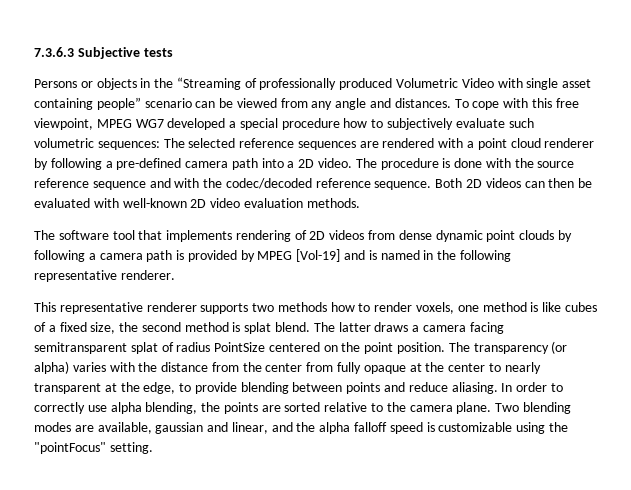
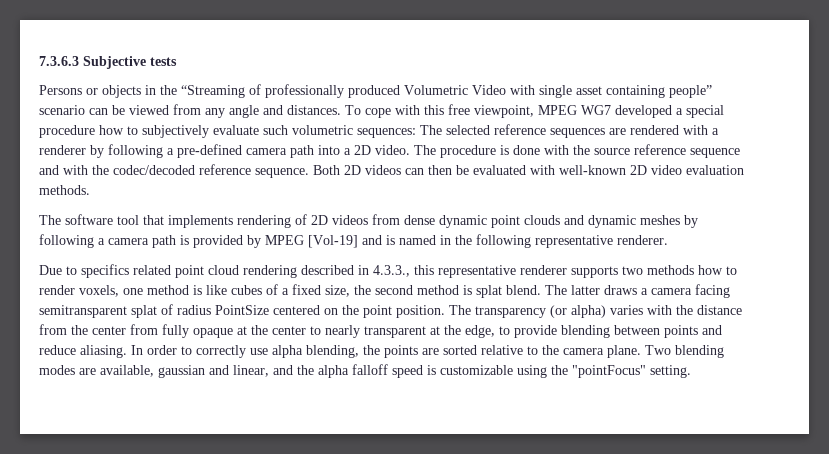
- To cope with this free viewpoint, MPEG WG7 developed a special procedure how to subjectively evaluate such volumetric sequences: The selected reference sequences are rendered with a point cloud renderer by following a pre-defined camera path into a 2D video.
+ To cope with this free viewpoint, MPEG WG7 developed a special procedure how to subjectively evaluate such volumetric sequences: The selected reference sequences are rendered with a renderer by following a pre-defined camera path into a 2D video.
- The software tool that implements rendering of 2D videos from dense dynamic point clouds by following a camera path is provided by MPEG [Vol-19] and is named in the following representative renderer.
+ The software tool that implements rendering of 2D videos from dense dynamic point clouds and dynamic meshes by following a camera path is provided by MPEG [Vol-19] and is named in the following representative renderer.
- This representative renderer supports two methods how to render voxels, one method is like cubes of a fixed size, the second method is splat blend.
+ Due to specifics related point cloud rendering described in 4.3.3., this representative renderer supports two methods how to render voxels, one method is like cubes of a fixed size, the second method is splat blend.

